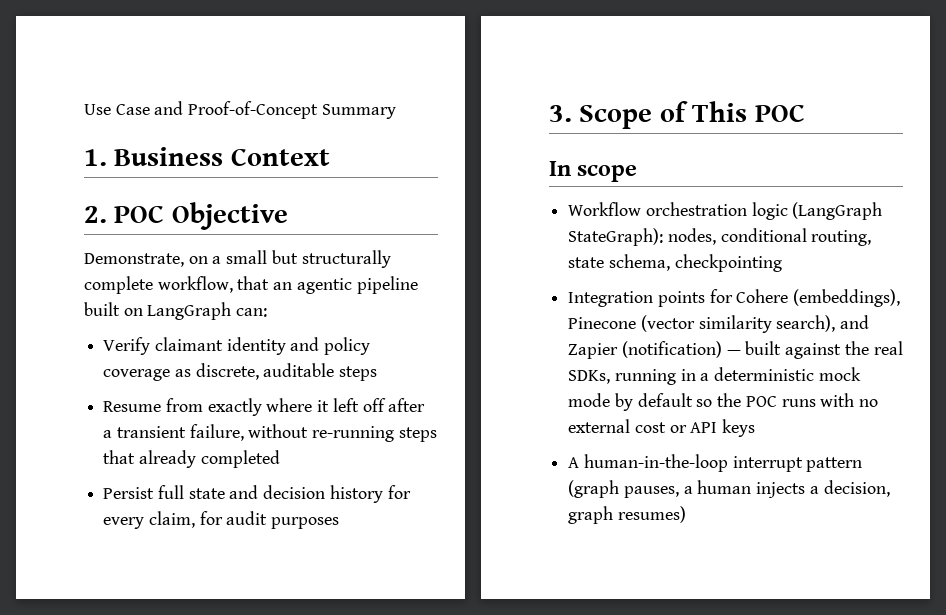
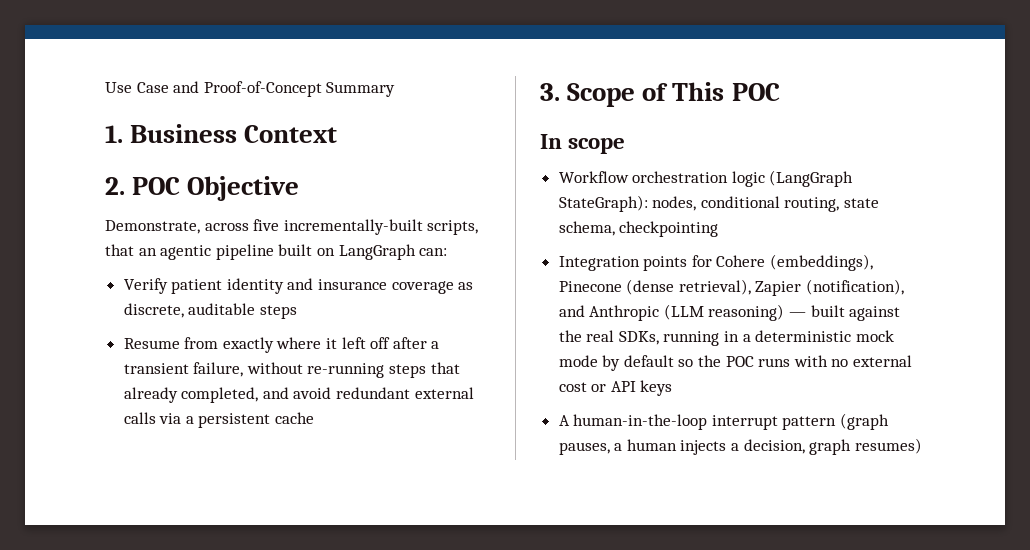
- Demonstrate, on a small but structurally complete workflow, that an agentic pipeline built on LangGraph can:
+ Demonstrate, across five incrementally-built scripts, that an agentic pipeline built on LangGraph can:
- Verify claimant identity and policy coverage as discrete, auditable steps
+ Verify patient identity and insurance coverage as discrete, auditable steps
- Resume from exactly where it left off after a transient failure, without re-running steps that already completed
- Persist full state and decision history for every claim, for audit purposes
+ Resume from exactly where it left off after a transient failure, without re-running steps that already completed, and avoid redundant external calls via a persistent cache
- Integration points for Cohere (embeddings), Pinecone (vector similarity search), and Zapier (notification) — built against the real SDKs, running in a deterministic mock mode by default so the POC runs with no external cost or API keys
+ Integration points for Cohere (embeddings), Pinecone (dense retrieval), Zapier (notification), and Anthropic (LLM reasoning) — built against the real SDKs, running in a deterministic mock mode by default so the POC runs with no external cost or API keys

